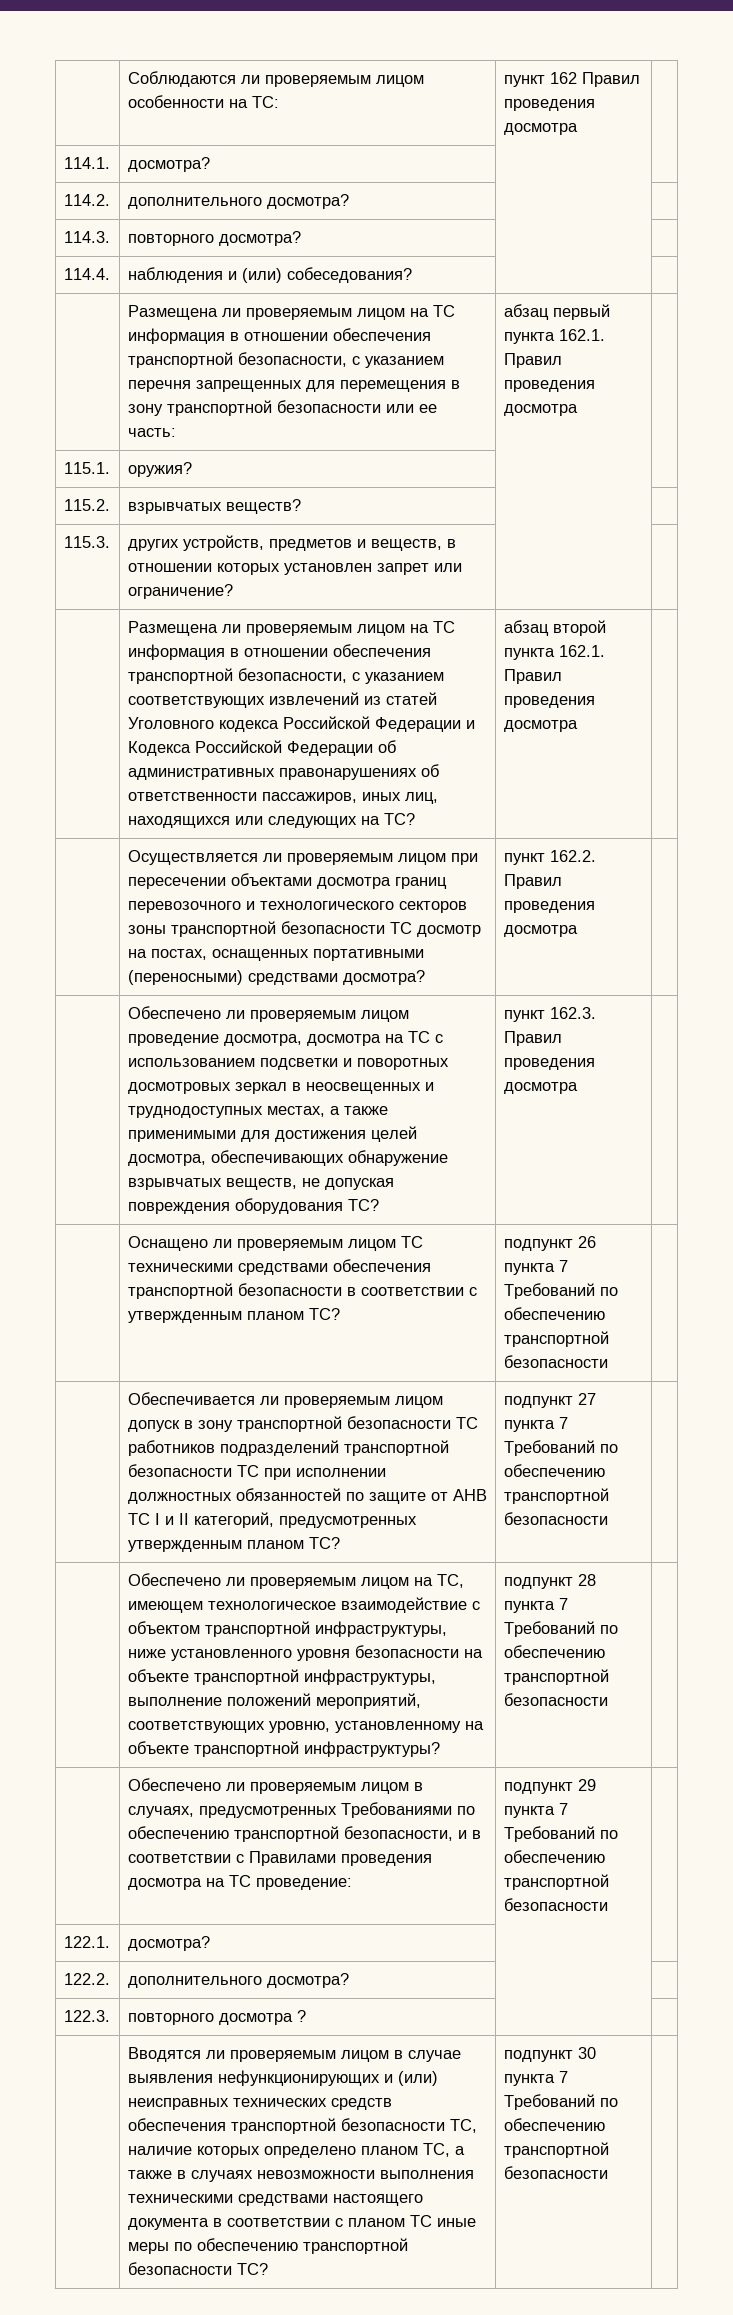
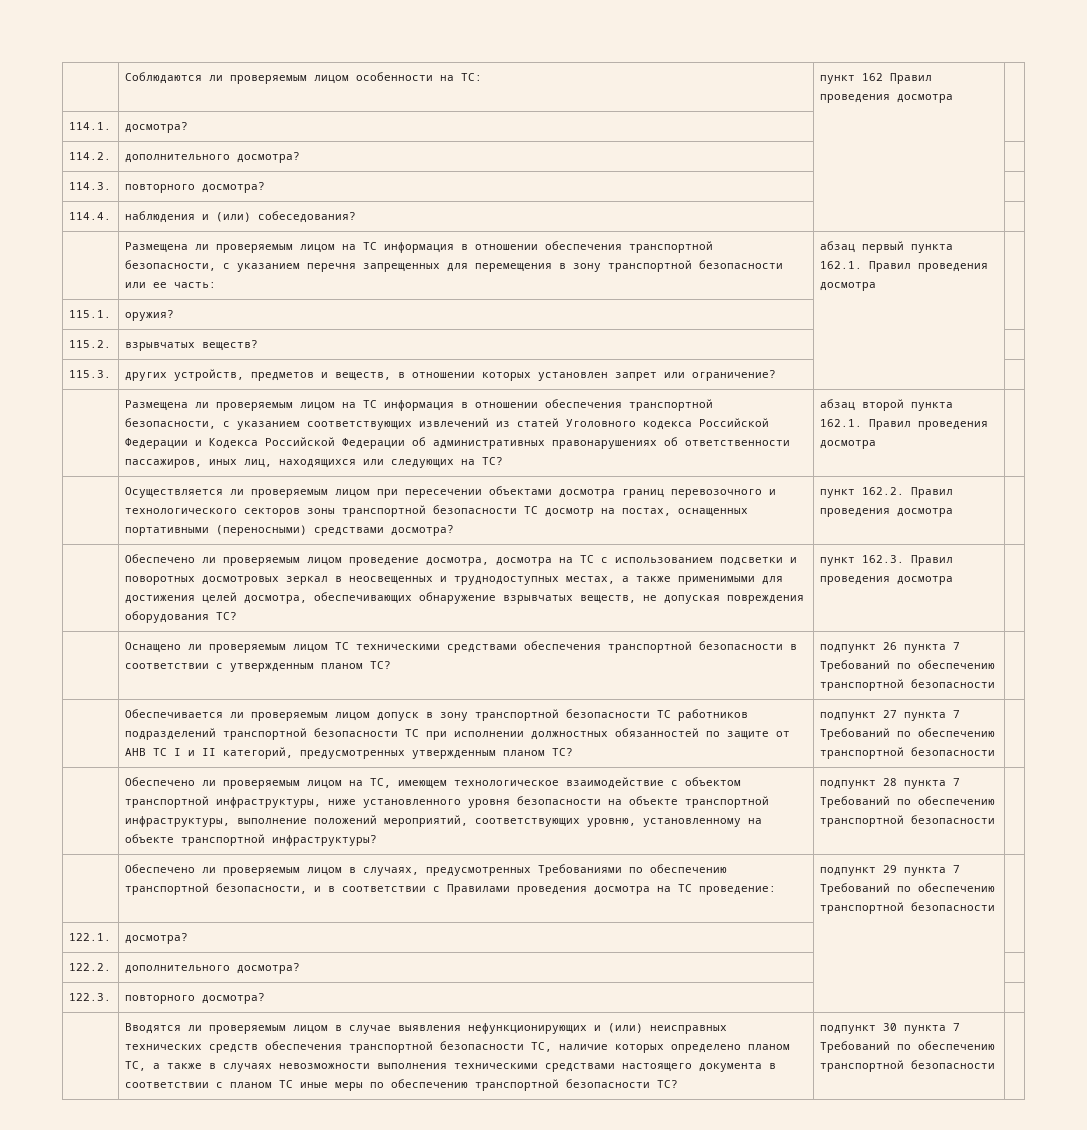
- 122.3. | повторного досмотра ? | |
+ 122.3. | повторного досмотра? | |

